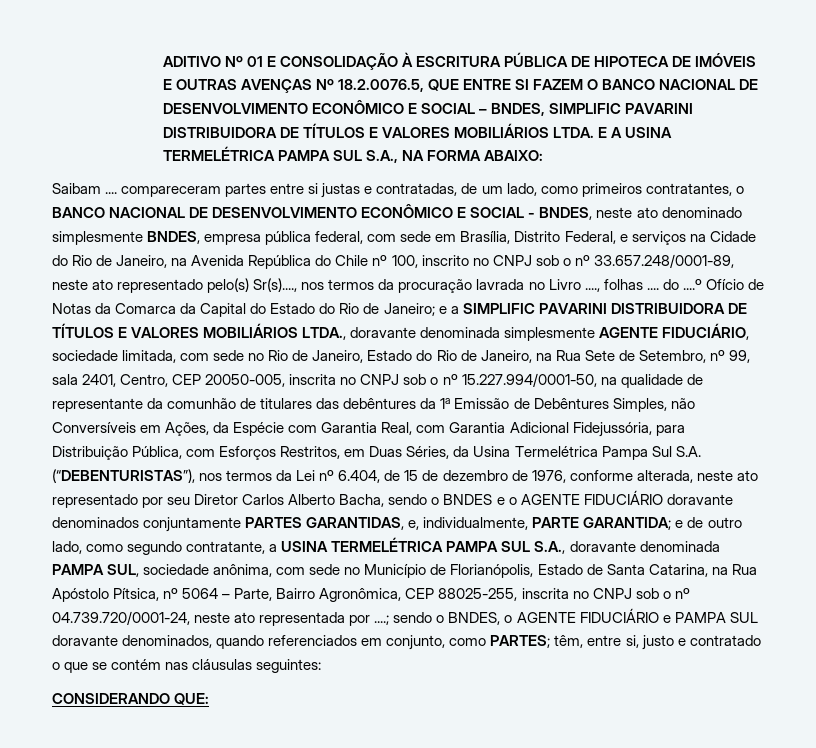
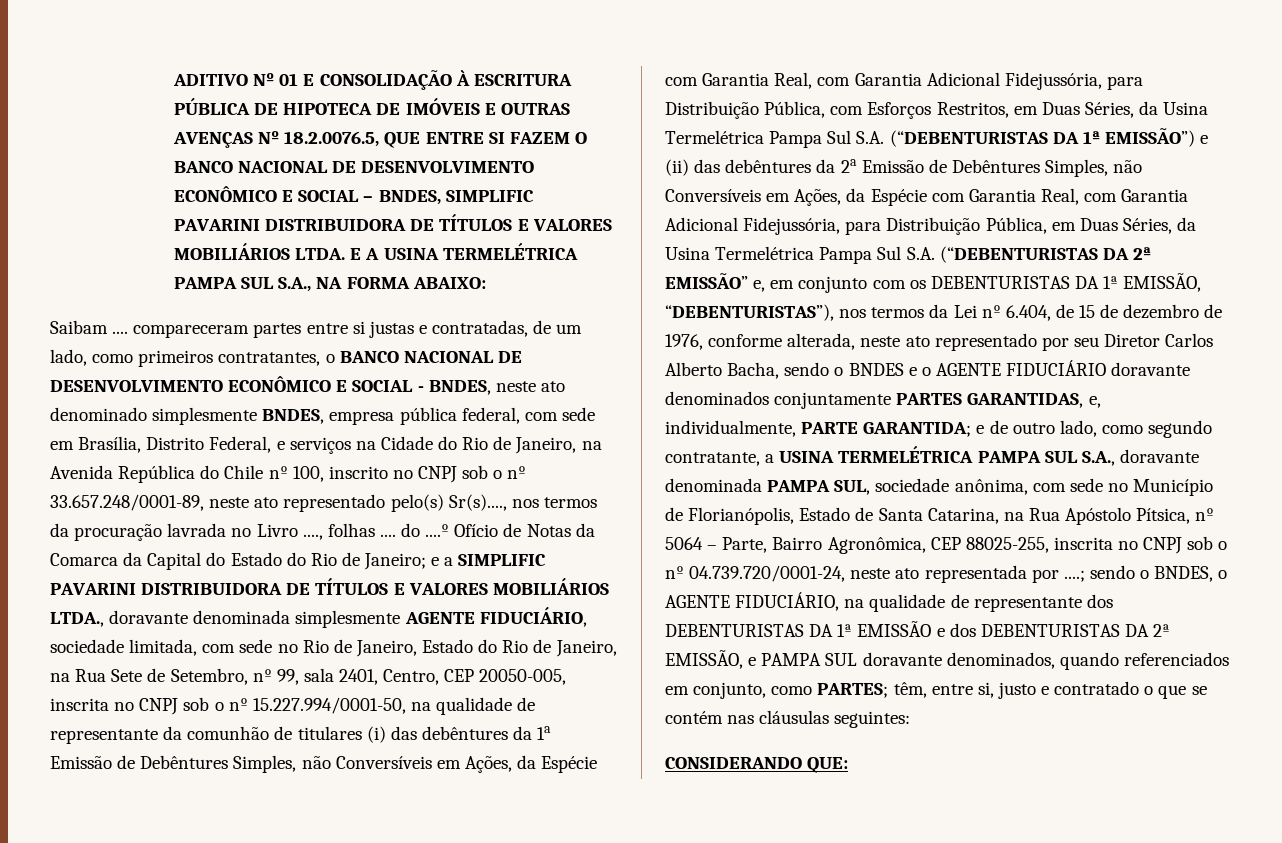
- e a SIMPLIFIC PAVARINI DISTRIBUIDORA DE TÍTULOS E VALORES MOBILIÁRIOS LTDA., doravante denominada simplesmente AGENTE FIDUCIÁRIO, sociedade limitada, com sede no Rio de Janeiro, Estado do Rio de Janeiro, na Rua Sete de Setembro, nº 99, sala 2401, Centro, CEP 20050-005, inscrita no CNPJ sob o nº 15.227.994/0001-50, na qualidade de representante da comunhão de titulares das debêntures da 1a Emissão de Debêntures Simples, não Conversíveis em Ações, da Espécie com Garantia Real, com Garantia Adicional Fidejussória, para Distribuição Pública, com Esforços Restritos, em Duas Séries, da Usina Termelétrica Pampa Sul S.A. (“DEBENTURISTAS”), nos termos da Lei nº 6.404, de 15 de dezembro de 1976, conforme alterada, neste ato representado por seu Diretor Carlos Alberto Bacha, sendo o BNDES e o AGENTE FIDUCIÁRIO doravante denominados conjuntamente PARTES GARANTIDAS, e, individualmente, PARTE GARANTIDA;
+ e a SIMPLIFIC PAVARINI DISTRIBUIDORA DE TÍTULOS E VALORES MOBILIÁRIOS LTDA., doravante denominada simplesmente AGENTE FIDUCIÁRIO, sociedade limitada, com sede no Rio de Janeiro, Estado do Rio de Janeiro, na Rua Sete de Setembro, nº 99, sala 2401, Centro, CEP 20050-005, inscrita no CNPJ sob o nº 15.227.994/0001-50, na qualidade de representante da comunhão de titulares (i) das debêntures da 1a Emissão de Debêntures Simples, não Conversíveis em Ações, da Espécie com Garantia Real, com Garantia Adicional Fidejussória, para Distribuição Pública, com Esforços Restritos, em Duas Séries, da Usina Termelétrica Pampa Sul S.A. (“DEBENTURISTAS DA 1ª EMISSÃO”) e (ii) das debêntures da 2a Emissão de Debêntures Simples, não Conversíveis em Ações, da Espécie com Garantia Real, com Garantia Adicional Fidejussória, para Distribuição Pública, em Duas Séries, da Usina Termelétrica Pampa Sul S.A. (“DEBENTURISTAS DA 2ª EMISSÃO” e, em conjunto com os DEBENTURISTAS DA 1ª EMISSÃO, “DEBENTURISTAS”), nos termos da Lei nº 6.404, de 15 de dezembro de 1976, conforme alterada, neste ato representado por seu Diretor Carlos Alberto Bacha, sendo o BNDES e o AGENTE FIDUCIÁRIO doravante denominados conjuntamente PARTES GARANTIDAS, e, individualmente, PARTE GARANTIDA;
- sendo o BNDES, o AGENTE FIDUCIÁRIO e PAMPA SUL doravante denominados, quando referenciados em conjunto, como PARTES;
+ sendo o BNDES, o AGENTE FIDUCIÁRIO, na qualidade de representante dos DEBENTURISTAS DA 1ª EMISSÃO e dos DEBENTURISTAS DA 2ª EMISSÃO, e PAMPA SUL doravante denominados, quando referenciados em conjunto, como PARTES;

